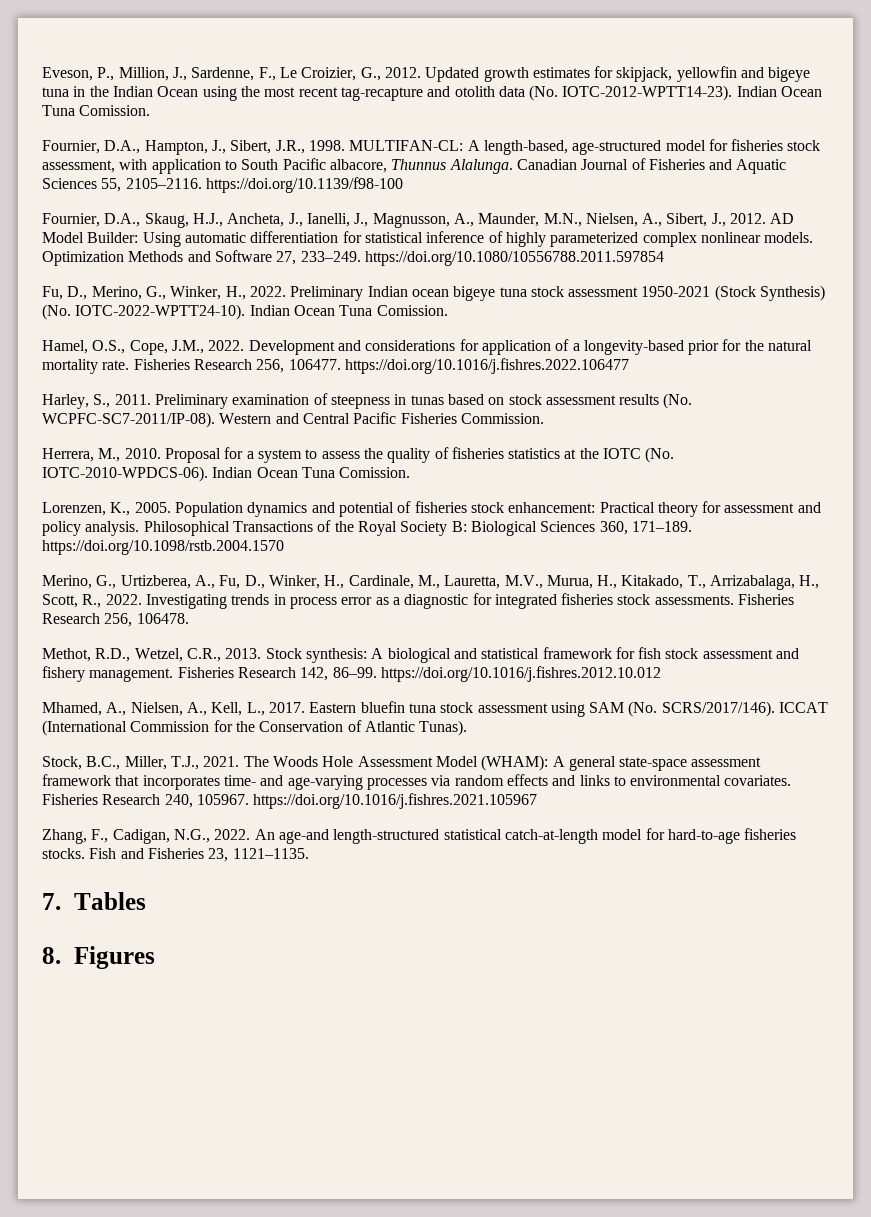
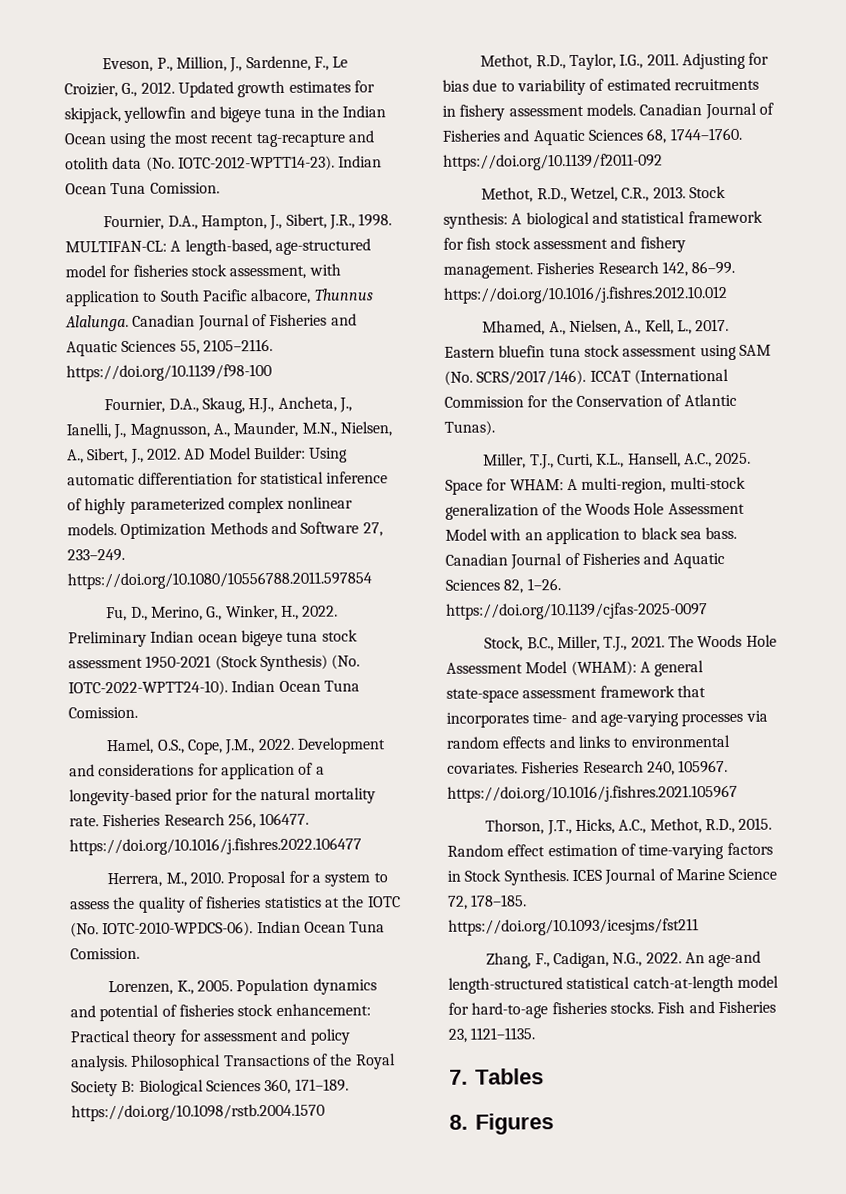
- Harley, S., 2011. Preliminary examination of steepness in tunas based on stock assessment results (No. WCPFC-SC7-2011/IP-08). Western and Central Pacific Fisheries Commission.
- Merino, G., Urtizberea, A., Fu, D., Winker, H., Cardinale, M., Lauretta, M.V., Murua, H., Kitakado, T., Arrizabalaga, H., Scott, R., 2022. Investigating trends in process error as a diagnostic for integrated fisheries stock assessments. Fisheries Research 256, 106478.
+ Methot, R.D., Taylor, I.G., 2011. Adjusting for bias due to variability of estimated recruitments in fishery assessment models. Canadian Journal of Fisheries and Aquatic Sciences 68, 1744–1760. https://doi.org/10.1139/f2011-092
+ Miller, T.J., Curti, K.L., Hansell, A.C., 2025. Space for WHAM: A multi-region, multi-stock generalization of the Woods Hole Assessment Model with an application to black sea bass. Canadian Journal of Fisheries and Aquatic Sciences 82, 1–26. https://doi.org/10.1139/cjfas-2025-0097
+ Thorson, J.T., Hicks, A.C., Methot, R.D., 2015. Random effect estimation of time-varying factors in Stock Synthesis. ICES Journal of Marine Science 72, 178–185. https://doi.org/10.1093/icesjms/fst211

